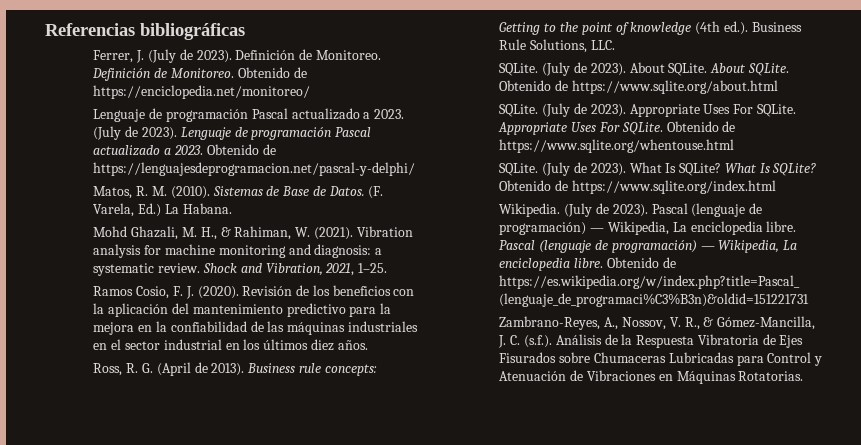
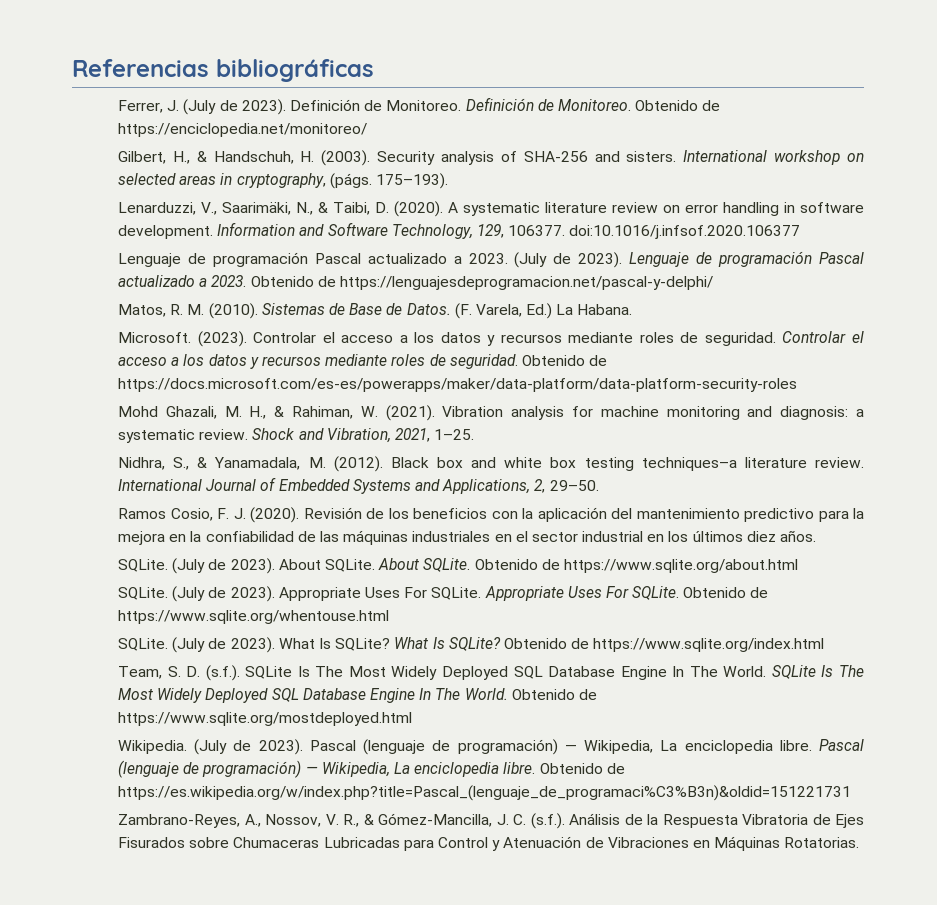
+ Gilbert, H., & Handschuh, H. (2003). Security analysis of SHA-256 and sisters. International workshop on selected areas in cryptography, (págs. 175–193).
+ Lenarduzzi, V., Saarimäki, N., & Taibi, D. (2020). A systematic literature review on error handling in software development. Information and Software Technology, 129, 106377. doi:10.1016/j.infsof.2020.106377
+ Microsoft. (2023). Controlar el acceso a los datos y recursos mediante roles de seguridad. Controlar el acceso a los datos y recursos mediante roles de seguridad. Obtenido de https://docs.microsoft.com/es-es/powerapps/maker/data-platform/data-platform-security-roles
+ Nidhra, S., & Yanamadala, M. (2012). Black box and white box testing techniques–a literature review. International Journal of Embedded Systems and Applications, 2, 29–50.
- Ross, R. G. (April de 2013). Business rule concepts: Getting to the point of knowledge (4th ed.). Business Rule Solutions, LLC.
+ Team, S. D. (s.f.). SQLite Is The Most Widely Deployed SQL Database Engine In The World. SQLite Is The Most Widely Deployed SQL Database Engine In The World. Obtenido de https://www.sqlite.org/mostdeployed.html

